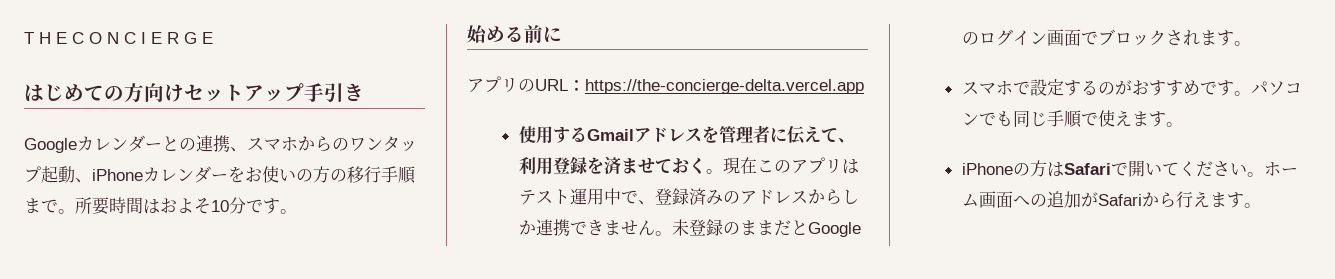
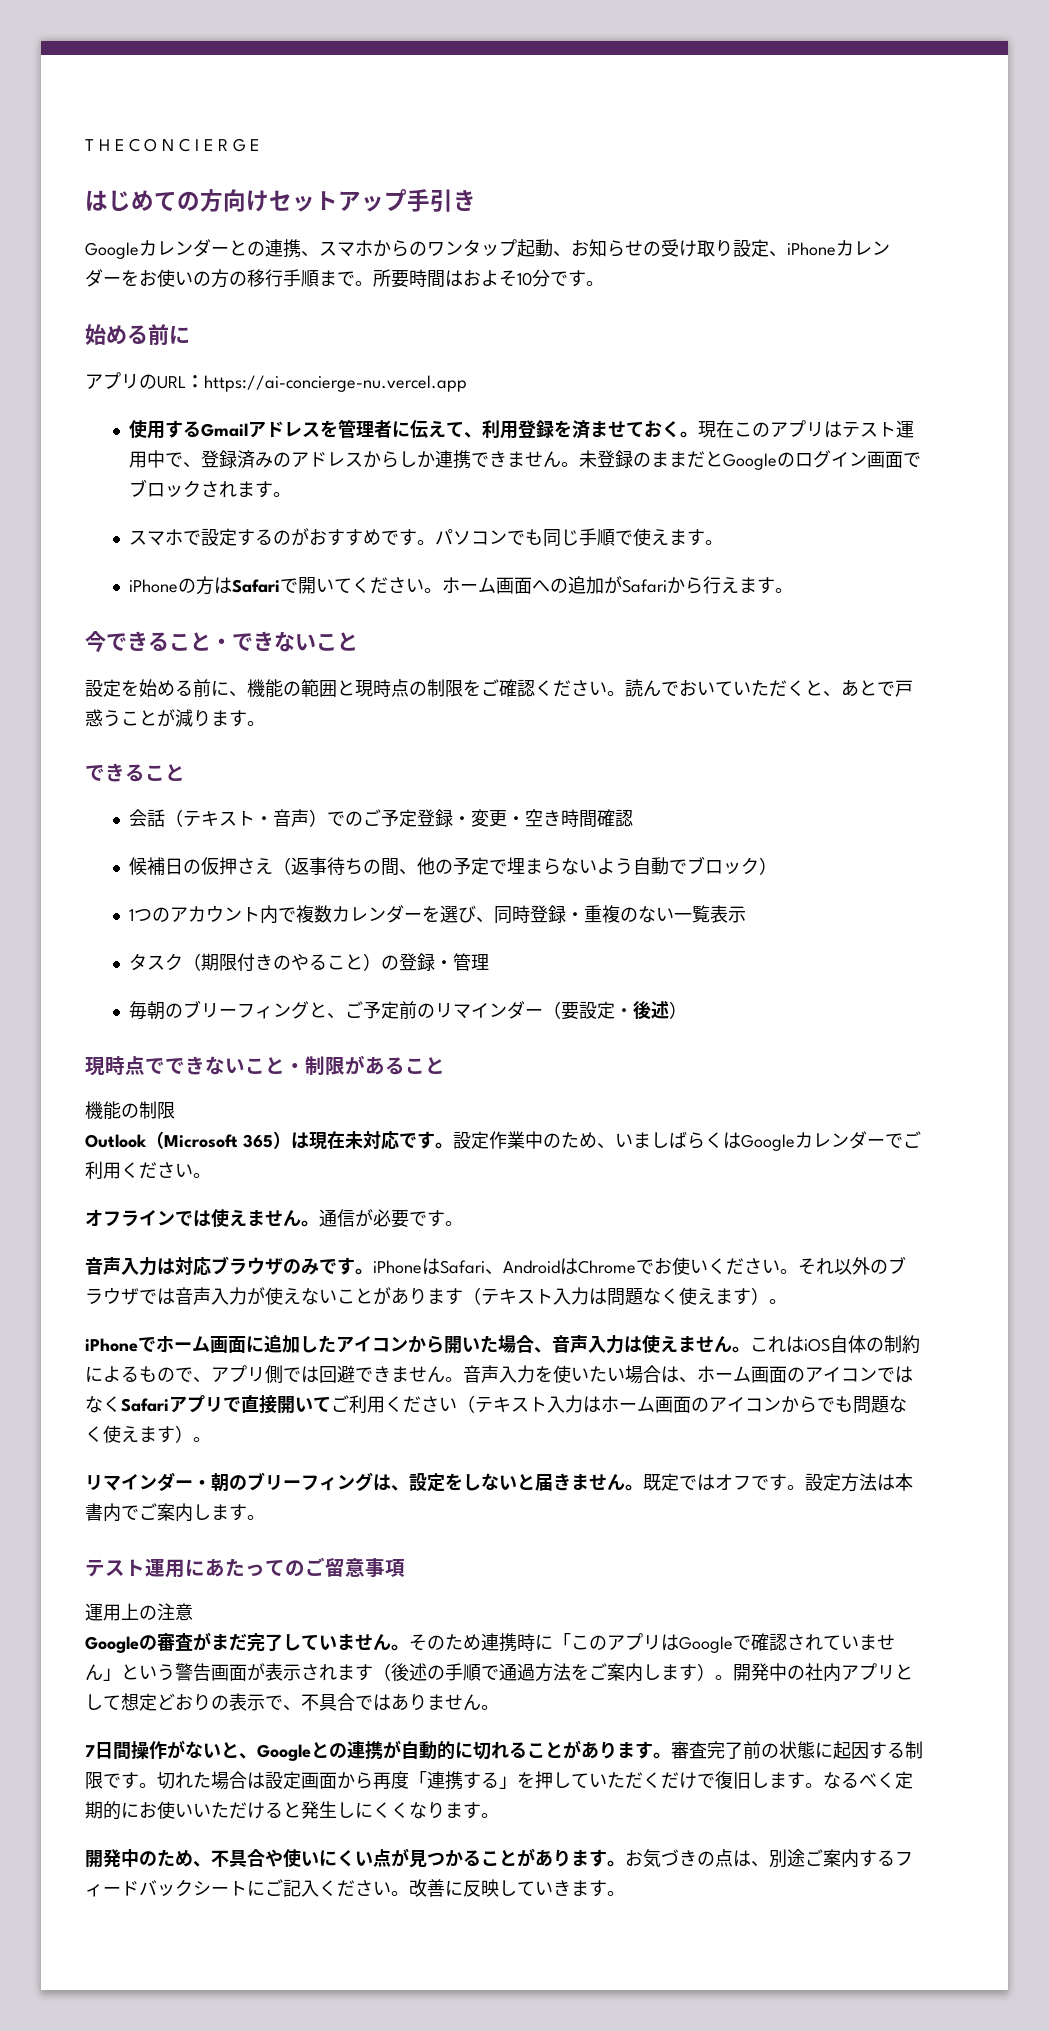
- Googleカレンダーとの連携、スマホからのワンタップ起動、iPhoneカレンダーをお使いの方の移行手順まで。
+ Googleカレンダーとの連携、スマホからのワンタップ起動、お知らせの受け取り設定、iPhoneカレンダーをお使いの方の移行手順まで。
- アプリのURL：https://the-concierge-delta.vercel.app
+ アプリのURL：https://ai-concierge-nu.vercel.app
+ 今できること・できないこと
+ 設定を始める前に、機能の範囲と現時点の制限をご確認ください。読んでおいていただくと、あとで戸惑うことが減ります。
+ できること
+ 会話（テキスト・音声）でのご予定登録・変更・空き時間確認
+ 候補日の仮押さえ（返事待ちの間、他の予定で埋まらないよう自動でブロック）
+ 1つのアカウント内で複数カレンダーを選び、同時登録・重複のない一覧表示
+ タスク（期限付きのやること）の登録・管理
+ 毎朝のブリーフィングと、ご予定前のリマインダー（要設定・後述）
+ 現時点でできないこと・制限があること
+ 機能の制限
+ Outlook（Microsoft 365）は現在未対応です。設定作業中のため、いましばらくはGoogleカレンダーでご利用ください。
+ オフラインでは使えません。通信が必要です。
+ 音声入力は対応ブラウザのみです。iPhoneはSafari、AndroidはChromeでお使いください。それ以外のブラウザでは音声入力が使えないことがあります（テキスト入力は問題なく使えます）。
+ iPhoneでホーム画面に追加したアイコンから開いた場合、音声入力は使えません。これはiOS自体の制約によるもので、アプリ側では回避できません。音声入力を使いたい場合は、ホーム画面のアイコンではなくSafariアプリで直接開いてご利用ください（テキスト入力はホーム画面のアイコンからでも問題なく使えます）。
+ リマインダー・朝のブリーフィングは、設定をしないと届きません。既定ではオフです。設定方法は本書内でご案内します。
+ テスト運用にあたってのご留意事項
+ 運用上の注意
+ Googleの審査がまだ完了していません。そのため連携時に「このアプリはGoogleで確認されていません」という警告画面が表示されます（後述の手順で通過方法をご案内します）。開発中の社内アプリとして想定どおりの表示で、不具合ではありません。
+ 7日間操作がないと、Googleとの連携が自動的に切れることがあります。審査完了前の状態に起因する制限です。切れた場合は設定画面から再度「連携する」を押していただくだけで復旧します。なるべく定期的にお使いいただけると発生しにくくなります。
+ 開発中のため、不具合や使いにくい点が見つかることがあります。お気づきの点は、別途ご案内するフィードバックシートにご記入ください。改善に反映していきます。

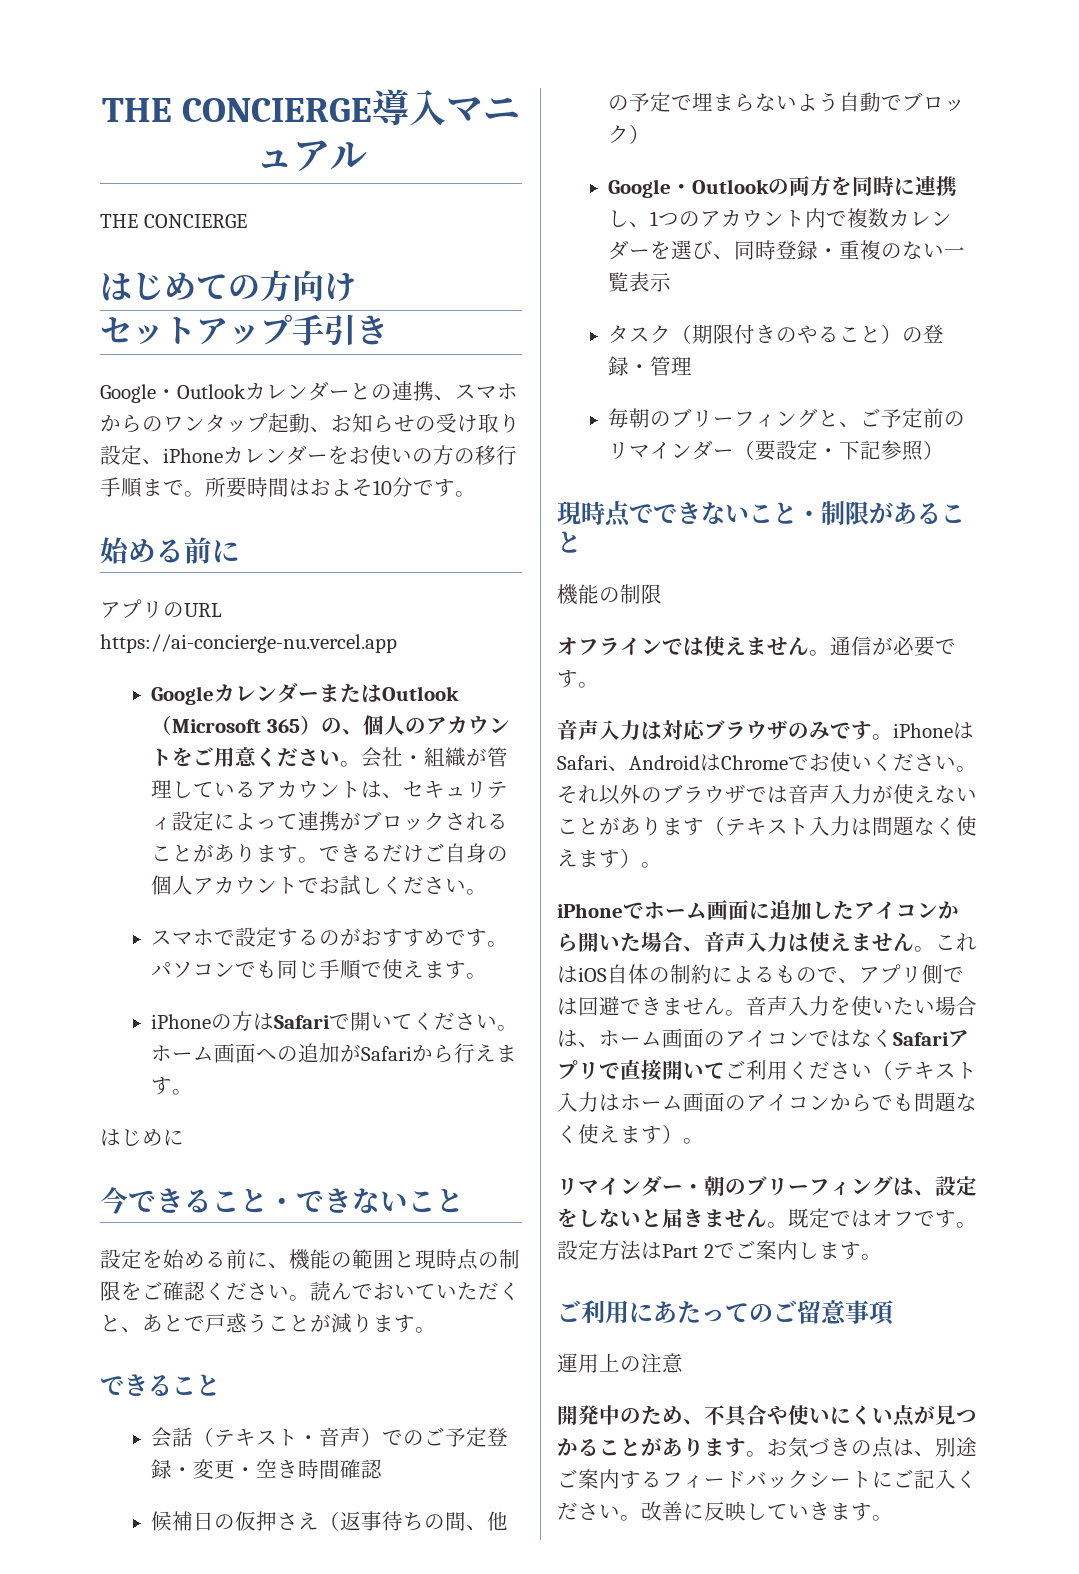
- T H E C O N C I E R G E
+ THE CONCIERGE導入マニュアル
+ THE CONCIERGE
- はじめての方向けセットアップ手引き
+ はじめての方向け
+ セットアップ手引き
- Googleカレンダーとの連携、スマホからのワンタップ起動、お知らせの受け取り設定、iPhoneカレンダーをお使いの方の移行手順まで。
+ Google・Outlookカレンダーとの連携、スマホからのワンタップ起動、お知らせの受け取り設定、iPhoneカレンダーをお使いの方の移行手順まで。
- アプリのURL：https://ai-concierge-nu.vercel.app
+ アプリのURL https://ai-concierge-nu.vercel.app
- 使用するGmailアドレスを管理者に伝えて、利用登録を済ませておく。現在このアプリはテスト運用中で、登録済みのアドレスからしか連携できません。未登録のままだとGoogleのログイン画面でブロックされます。
+ GoogleカレンダーまたはOutlook（Microsoft 365）の、個人のアカウントをご用意ください。会社・組織が管理しているアカウントは、セキュリティ設定によって連携がブロックされることがあります。できるだけご自身の個人アカウントでお試しください。
+ はじめに
- 1つのアカウント内で複数カレンダーを選び、同時登録・重複のない一覧表示
+ Google・Outlookの両方を同時に連携し、1つのアカウント内で複数カレンダーを選び、同時登録・重複のない一覧表示
- 毎朝のブリーフィングと、ご予定前のリマインダー（要設定・後述）
+ 毎朝のブリーフィングと、ご予定前のリマインダー（要設定・下記参照）
- Outlook（Microsoft 365）は現在未対応です。設定作業中のため、いましばらくはGoogleカレンダーでご利用ください。
- 設定方法は本書内でご案内します。
+ 設定方法はPart 2でご案内します。
- テスト運用にあたってのご留意事項
+ ご利用にあたってのご留意事項
- Googleの審査がまだ完了していません。そのため連携時に「このアプリはGoogleで確認されていません」という警告画面が表示されます（後述の手順で通過方法をご案内します）。開発中の社内アプリとして想定どおりの表示で、不具合ではありません。
- 7日間操作がないと、Googleとの連携が自動的に切れることがあります。審査完了前の状態に起因する制限です。切れた場合は設定画面から再度「連携する」を押していただくだけで復旧します。なるべく定期的にお使いいただけると発生しにくくなります。

